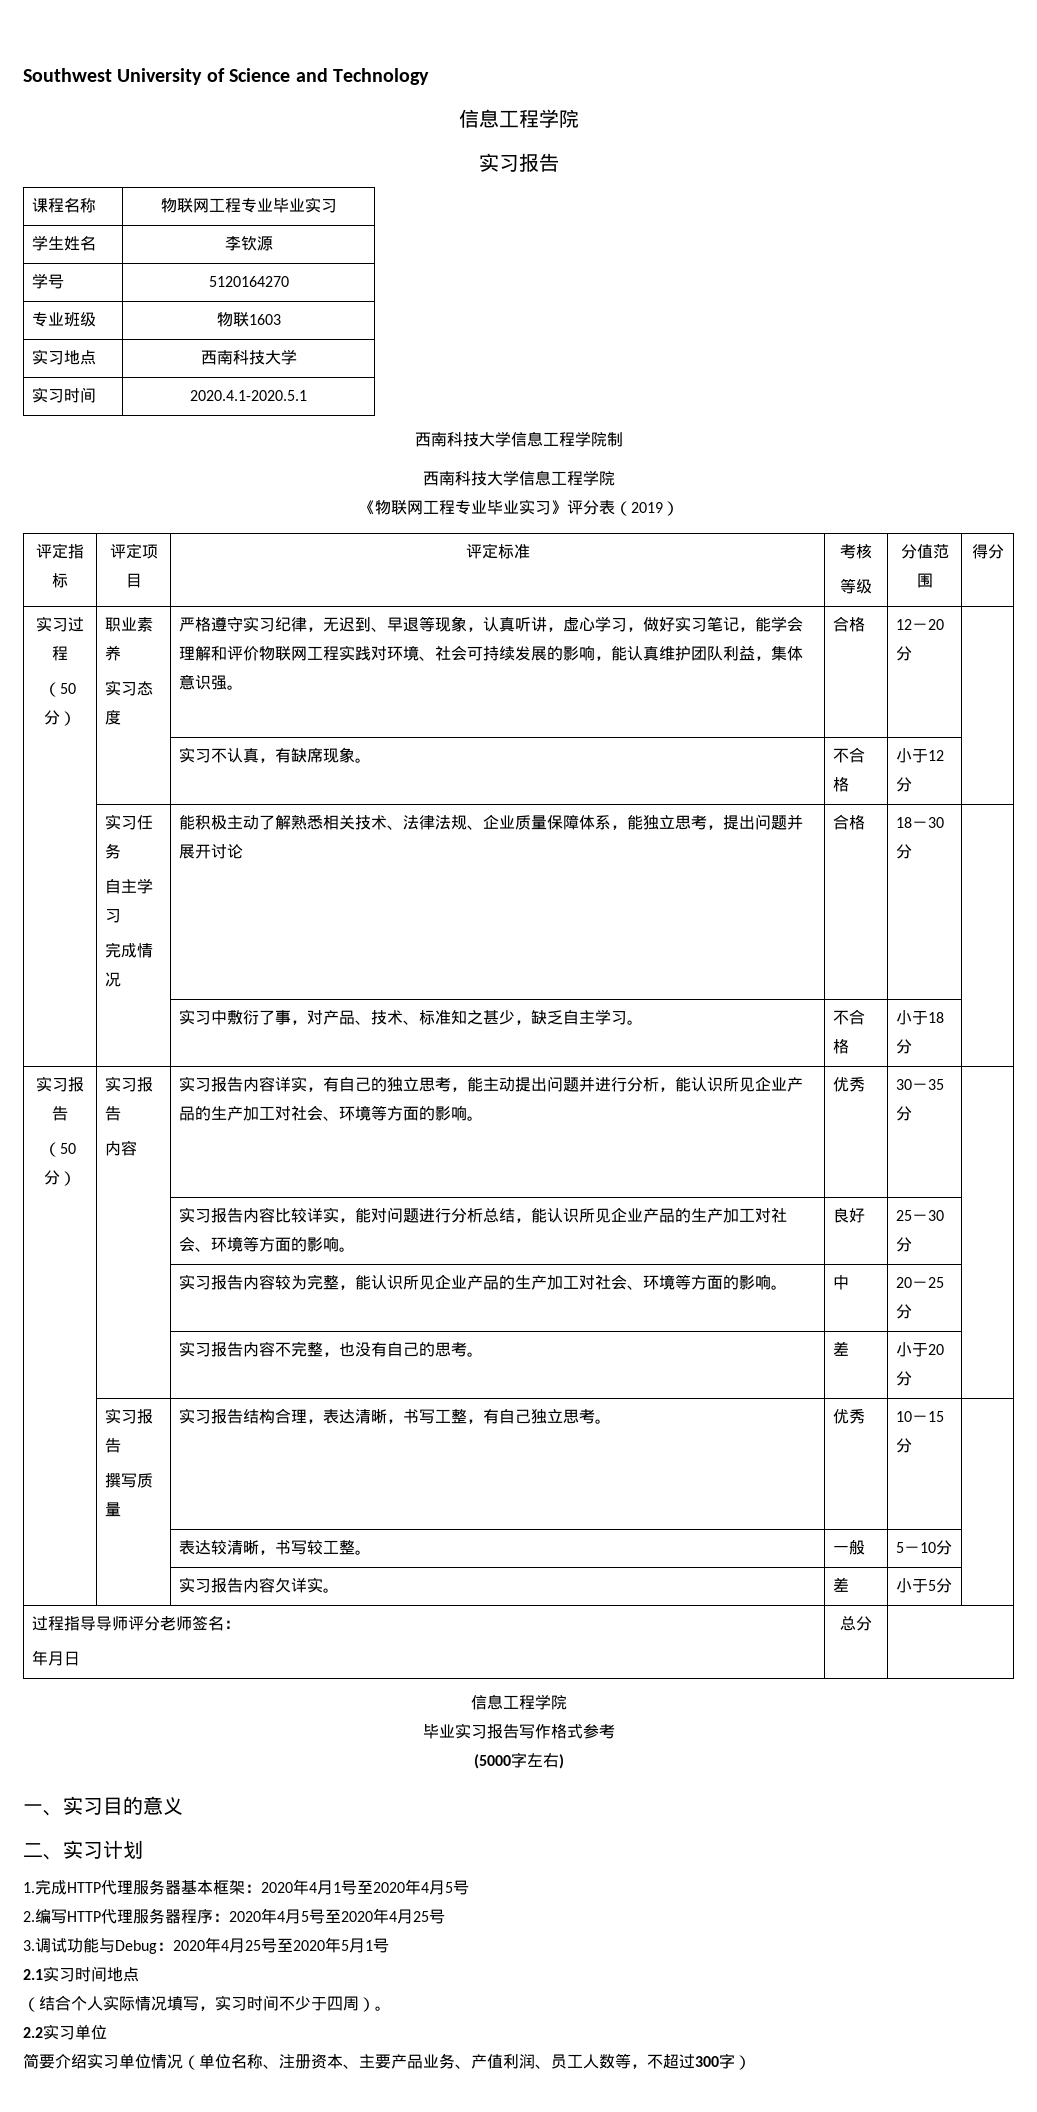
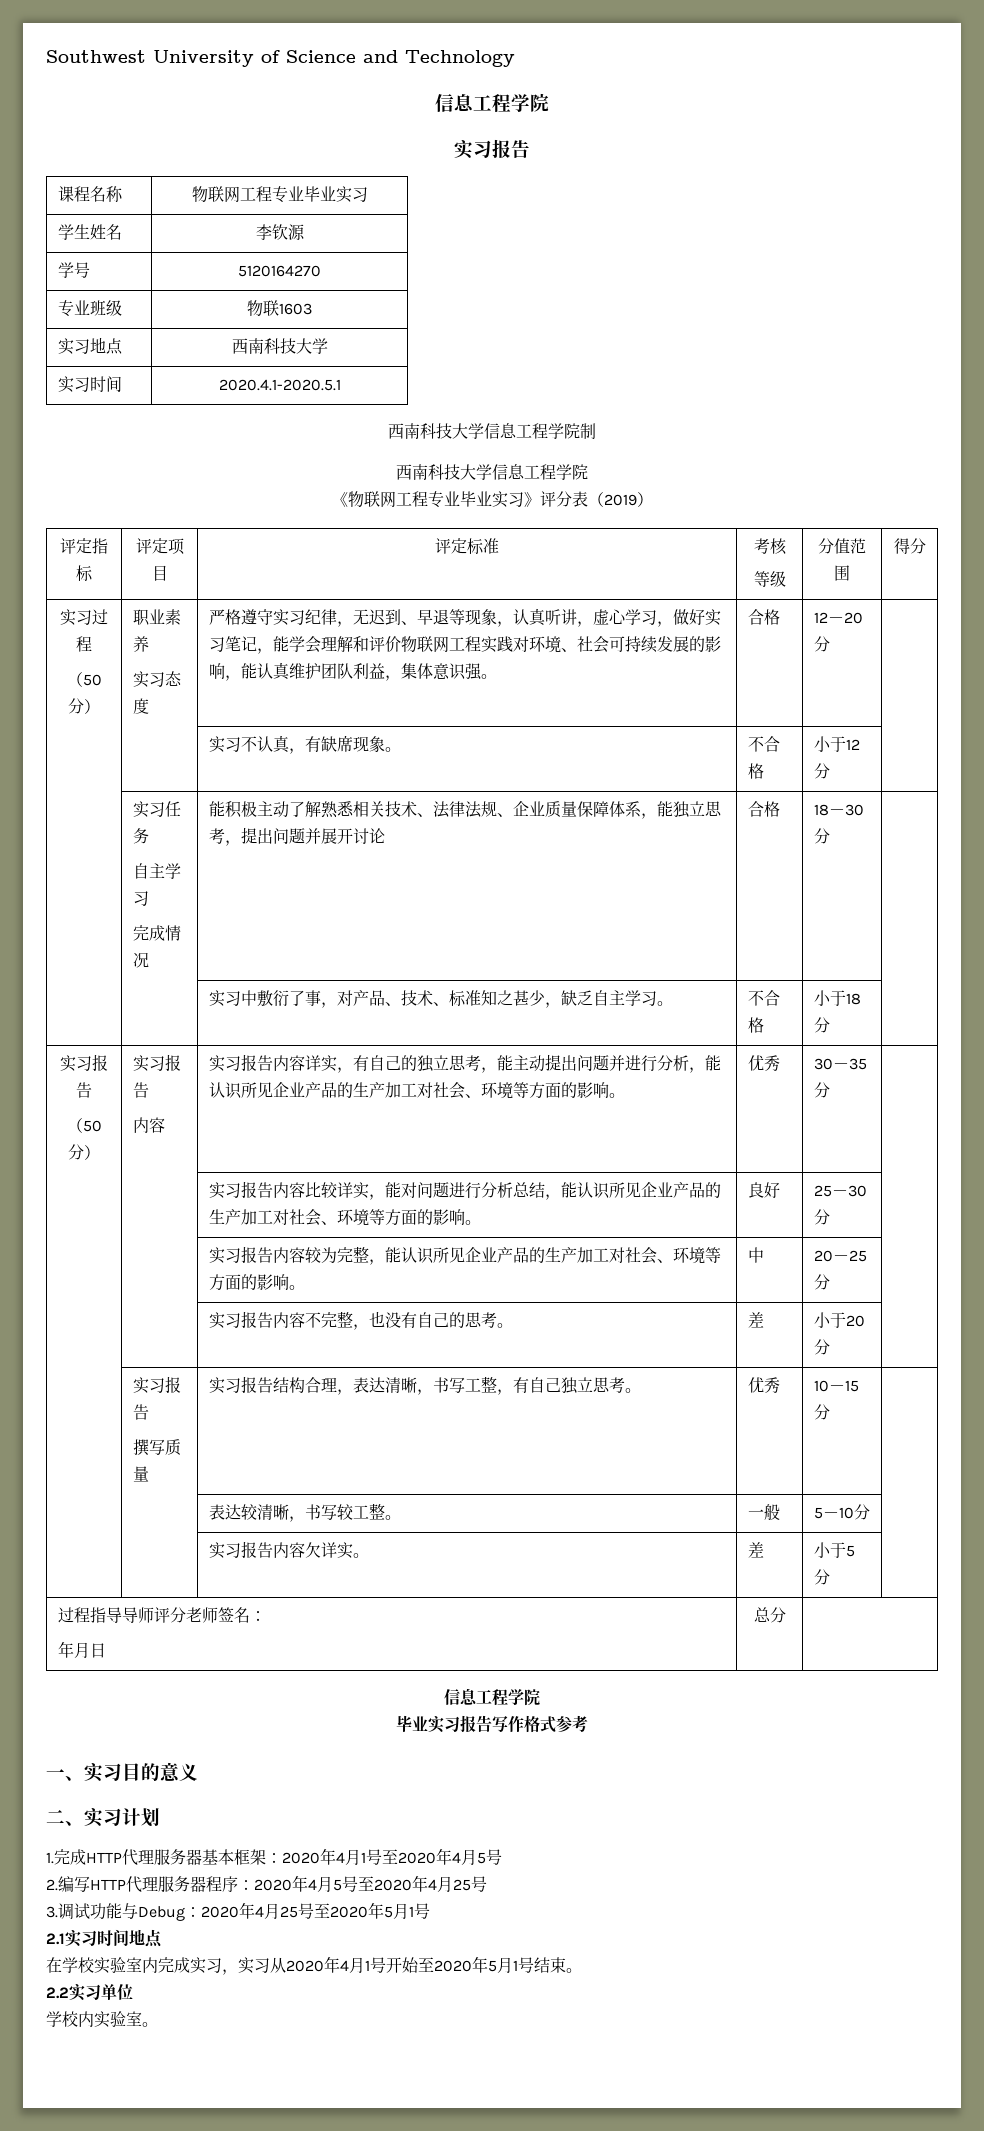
- (5000字左右)
- （结合个人实际情况填写，实习时间不少于四周）。
+ 在学校实验室内完成实习，实习从2020年4月1号开始至2020年5月1号结束。
  2.2实习单位
- 简要介绍实习单位情况（单位名称、注册资本、主要产品业务、产值利润、员工人数等，不超过300字）
+ 学校内实验室。

